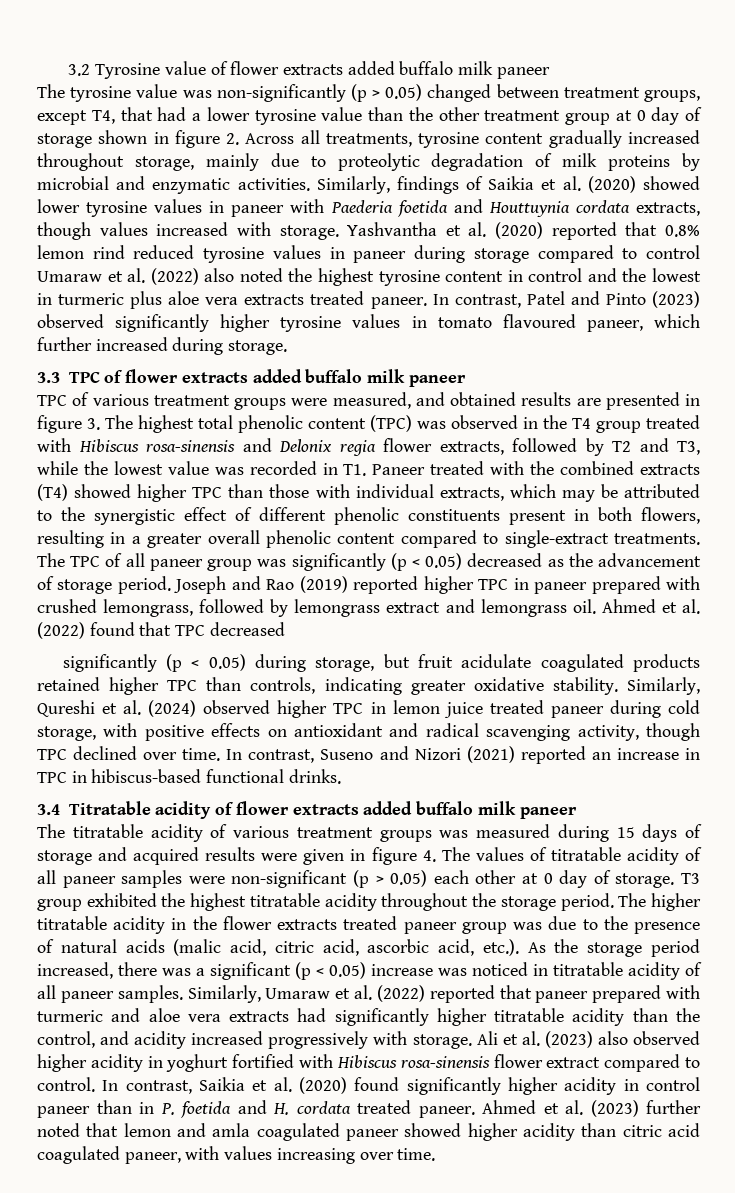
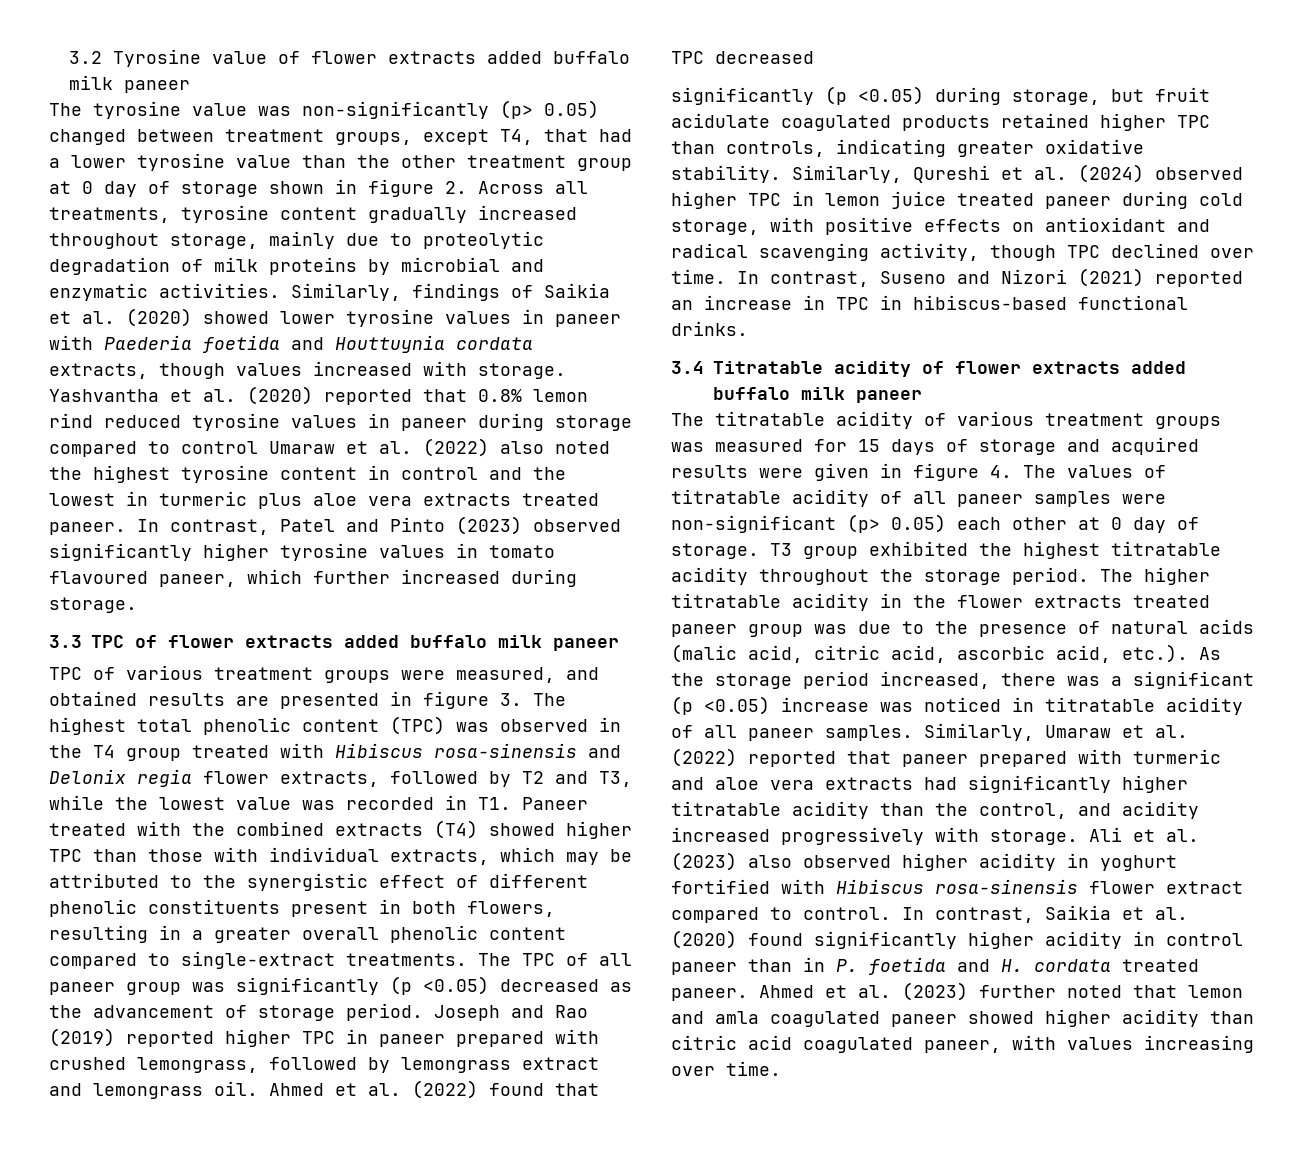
- The tyrosine value was non-significantly (p > 0.05) changed between treatment groups, except T4, that had a lower tyrosine value than the other treatment group at 0 day of storage shown in figure 2. Across all treatments, tyrosine content gradually increased throughout storage, mainly due to proteolytic degradation of milk proteins by microbial and enzymatic activities.
+ The tyrosine value was non-significantly (p> 0.05) changed between treatment groups, except T4, that had a lower tyrosine value than the other treatment group at 0 day of storage shown in figure 2. Across all treatments, tyrosine content gradually increased throughout storage, mainly due to proteolytic degradation of milk proteins by microbial and enzymatic activities.
- The TPC of all paneer group was significantly (p < 0.05) decreased as the advancement of storage period.
+ The TPC of all paneer group was significantly (p <0.05) decreased as the advancement of storage period.
- significantly (p < 0.05) during storage, but fruit acidulate coagulated products retained higher TPC than controls, indicating greater oxidative stability.
+ significantly (p <0.05) during storage, but fruit acidulate coagulated products retained higher TPC than controls, indicating greater oxidative stability.
- The titratable acidity of various treatment groups was measured during 15 days of storage and acquired results were given in figure 4. The values of titratable acidity of all paneer samples were non-significant (p > 0.05) each other at 0 day of storage.
+ The titratable acidity of various treatment groups was measured for 15 days of storage and acquired results were given in figure 4. The values of titratable acidity of all paneer samples were non-significant (p> 0.05) each other at 0 day of storage.
- The higher titratable acidity in the flower extracts treated paneer group was due to the presence of natural acids (malic acid, citric acid, ascorbic acid, etc.). As the storage period increased, there was a significant (p < 0.05) increase was noticed in titratable acidity of all paneer samples.
+ The higher titratable acidity in the flower extracts treated paneer group was due to the presence of natural acids (malic acid, citric acid, ascorbic acid, etc.). As the storage period increased, there was a significant (p <0.05) increase was noticed in titratable acidity of all paneer samples.

